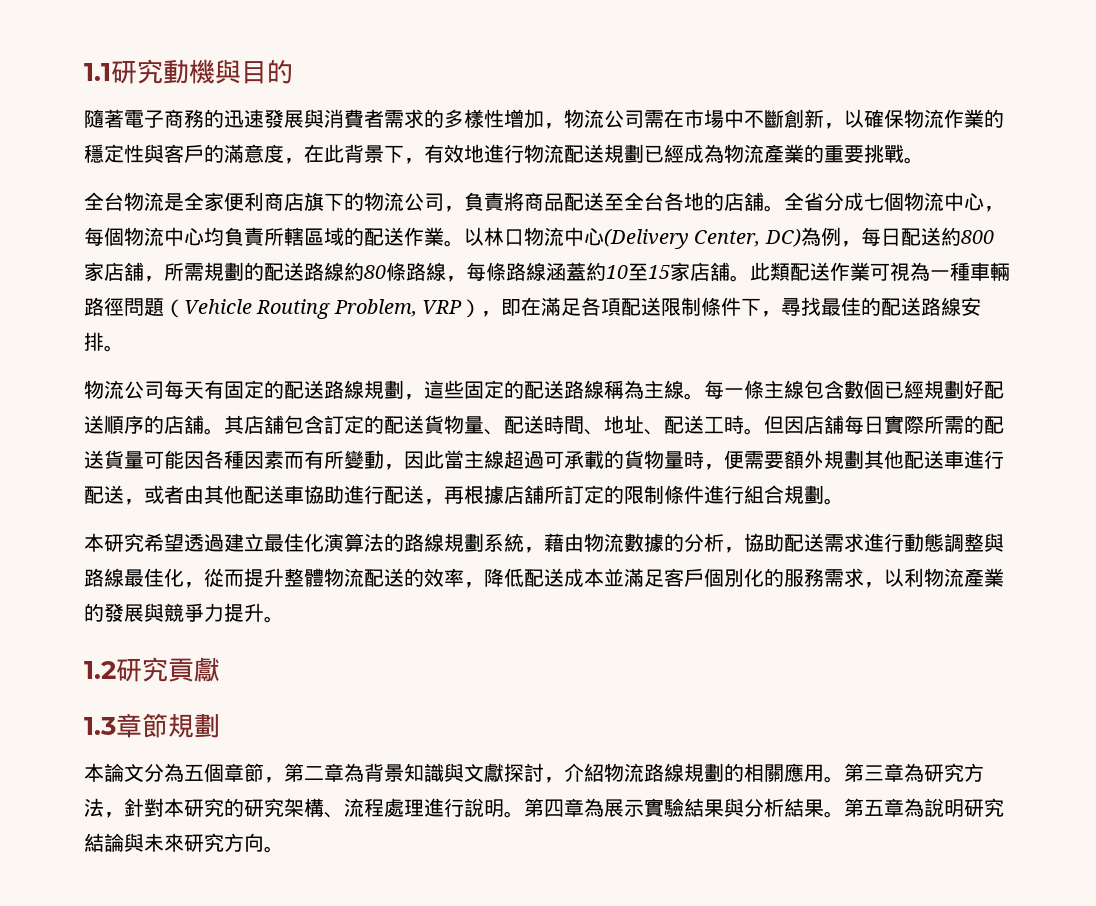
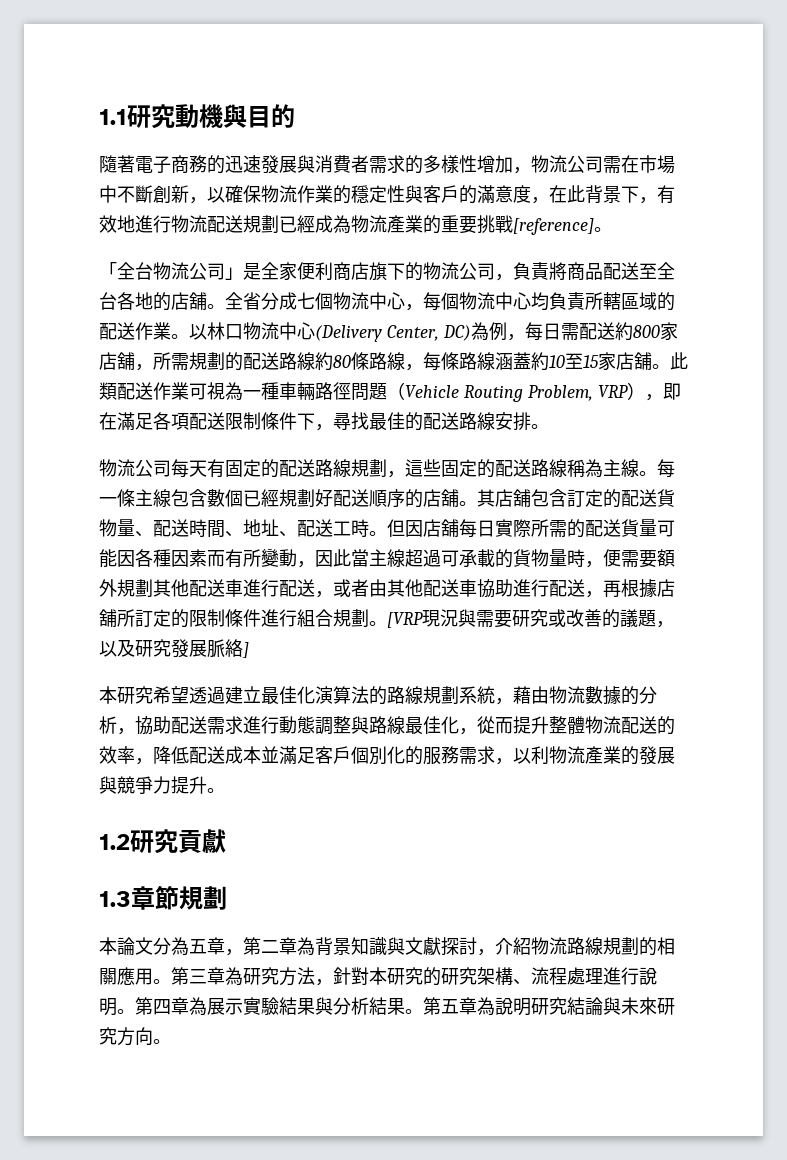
- 隨著電子商務的迅速發展與消費者需求的多樣性增加，物流公司需在市場中不斷創新，以確保物流作業的穩定性與客戶的滿意度，在此背景下，有效地進行物流配送規劃已經成為物流產業的重要挑戰。
- 全台物流是全家便利商店旗下的物流公司，負責將商品配送至全台各地的店舖。
+ 隨著電子商務的迅速發展與消費者需求的多樣性增加，物流公司需在市場中不斷創新，以確保物流作業的穩定性與客戶的滿意度，在此背景下，有效地進行物流配送規劃已經成為物流產業的重要挑戰[reference]。
+ 「全台物流公司」是全家便利商店旗下的物流公司，負責將商品配送至全台各地的店舖。
- 以林口物流中心(Delivery Center, DC)為例，每日配送約800家店舖，所需規劃的配送路線約80條路線，每條路線涵蓋約10至15家店舖。
+ 以林口物流中心(Delivery Center, DC)為例，每日需配送約800家店舖，所需規劃的配送路線約80條路線，每條路線涵蓋約10至15家店舖。
+ [VRP現況與需要研究或改善的議題，以及研究發展脈絡]
- 本論文分為五個章節，第二章為背景知識與文獻探討，介紹物流路線規劃的相關應用。
+ 本論文分為五章，第二章為背景知識與文獻探討，介紹物流路線規劃的相關應用。

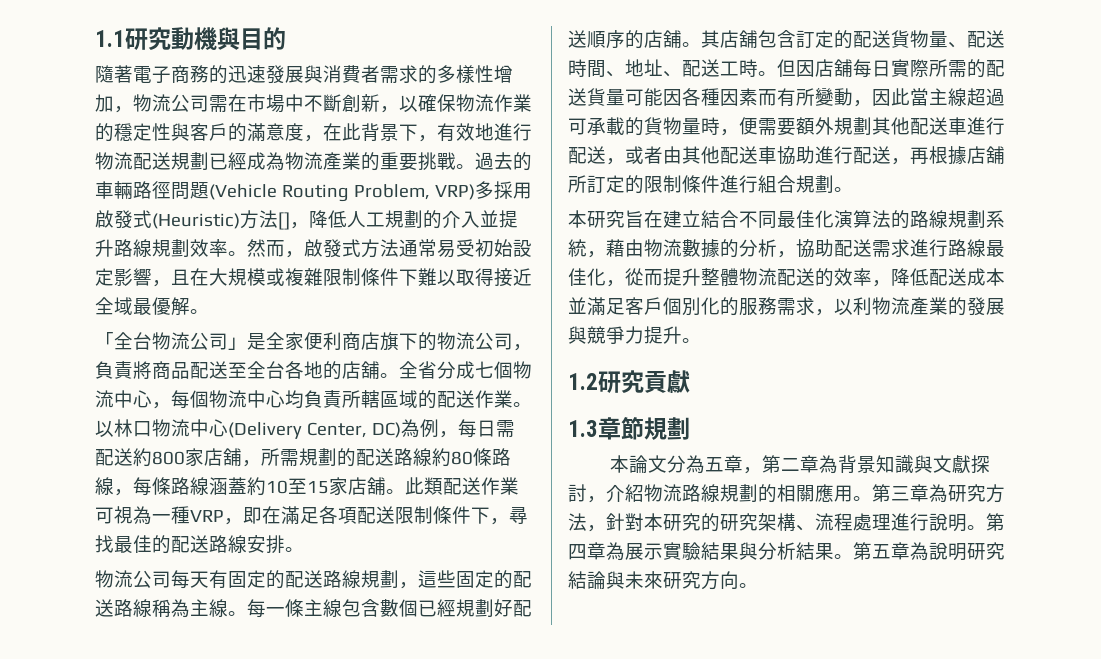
- 隨著電子商務的迅速發展與消費者需求的多樣性增加，物流公司需在市場中不斷創新，以確保物流作業的穩定性與客戶的滿意度，在此背景下，有效地進行物流配送規劃已經成為物流產業的重要挑戰[reference]。
+ 隨著電子商務的迅速發展與消費者需求的多樣性增加，物流公司需在市場中不斷創新，以確保物流作業的穩定性與客戶的滿意度，在此背景下，有效地進行物流配送規劃已經成為物流產業的重要挑戰。過去的車輛路徑問題(Vehicle Routing Problem, VRP)多採用啟發式(Heuristic)方法[]，降低人工規劃的介入並提升路線規劃效率。然而，啟發式方法通常易受初始設定影響，且在大規模或複雜限制條件下難以取得接近全域最優解。
- 此類配送作業可視為一種車輛路徑問題（Vehicle Routing Problem, VRP），即在滿足各項配送限制條件下，尋找最佳的配送路線安排。
+ 此類配送作業可視為一種VRP，即在滿足各項配送限制條件下，尋找最佳的配送路線安排。
- 但因店舖每日實際所需的配送貨量可能因各種因素而有所變動，因此當主線超過可承載的貨物量時，便需要額外規劃其他配送車進行配送，或者由其他配送車協助進行配送，再根據店舖所訂定的限制條件進行組合規劃。[VRP現況與需要研究或改善的議題，以及研究發展脈絡]
- 本研究希望透過建立最佳化演算法的路線規劃系統，藉由物流數據的分析，協助配送需求進行動態調整與路線最佳化，從而提升整體物流配送的效率，降低配送成本並滿足客戶個別化的服務需求，以利物流產業的發展與競爭力提升。
+ 但因店舖每日實際所需的配送貨量可能因各種因素而有所變動，因此當主線超過可承載的貨物量時，便需要額外規劃其他配送車進行配送，或者由其他配送車協助進行配送，再根據店舖所訂定的限制條件進行組合規劃。
+ 本研究旨在建立結合不同最佳化演算法的路線規劃系統，藉由物流數據的分析，協助配送需求進行路線最佳化，從而提升整體物流配送的效率，降低配送成本並滿足客戶個別化的服務需求，以利物流產業的發展與競爭力提升。

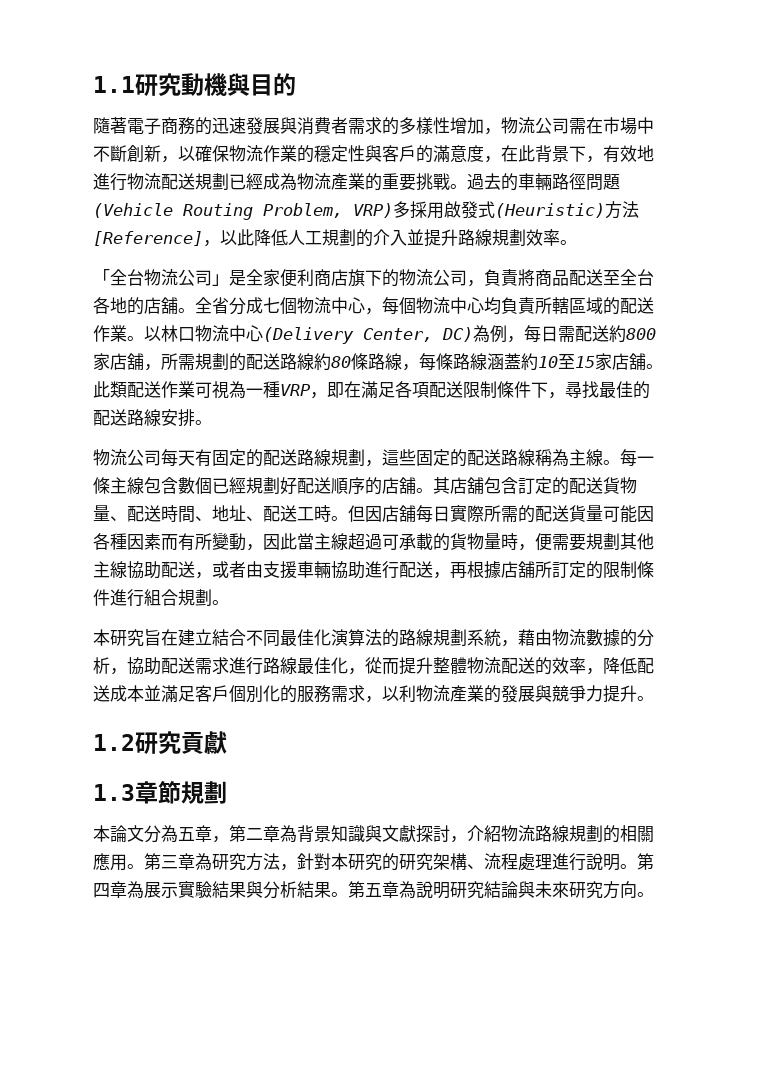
- 過去的車輛路徑問題(Vehicle Routing Problem, VRP)多採用啟發式(Heuristic)方法[]，降低人工規劃的介入並提升路線規劃效率。然而，啟發式方法通常易受初始設定影響，且在大規模或複雜限制條件下難以取得接近全域最優解。
+ 過去的車輛路徑問題(Vehicle Routing Problem, VRP)多採用啟發式(Heuristic)方法[Reference]，以此降低人工規劃的介入並提升路線規劃效率。
- 但因店舖每日實際所需的配送貨量可能因各種因素而有所變動，因此當主線超過可承載的貨物量時，便需要額外規劃其他配送車進行配送，或者由其他配送車協助進行配送，再根據店舖所訂定的限制條件進行組合規劃。
+ 但因店舖每日實際所需的配送貨量可能因各種因素而有所變動，因此當主線超過可承載的貨物量時，便需要規劃其他主線協助配送，或者由支援車輛協助進行配送，再根據店舖所訂定的限制條件進行組合規劃。

